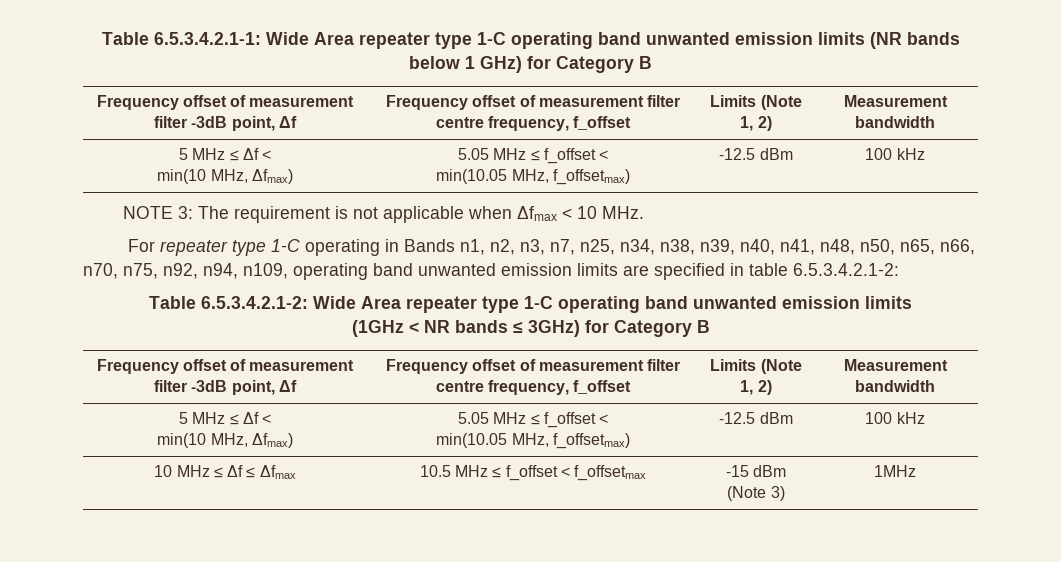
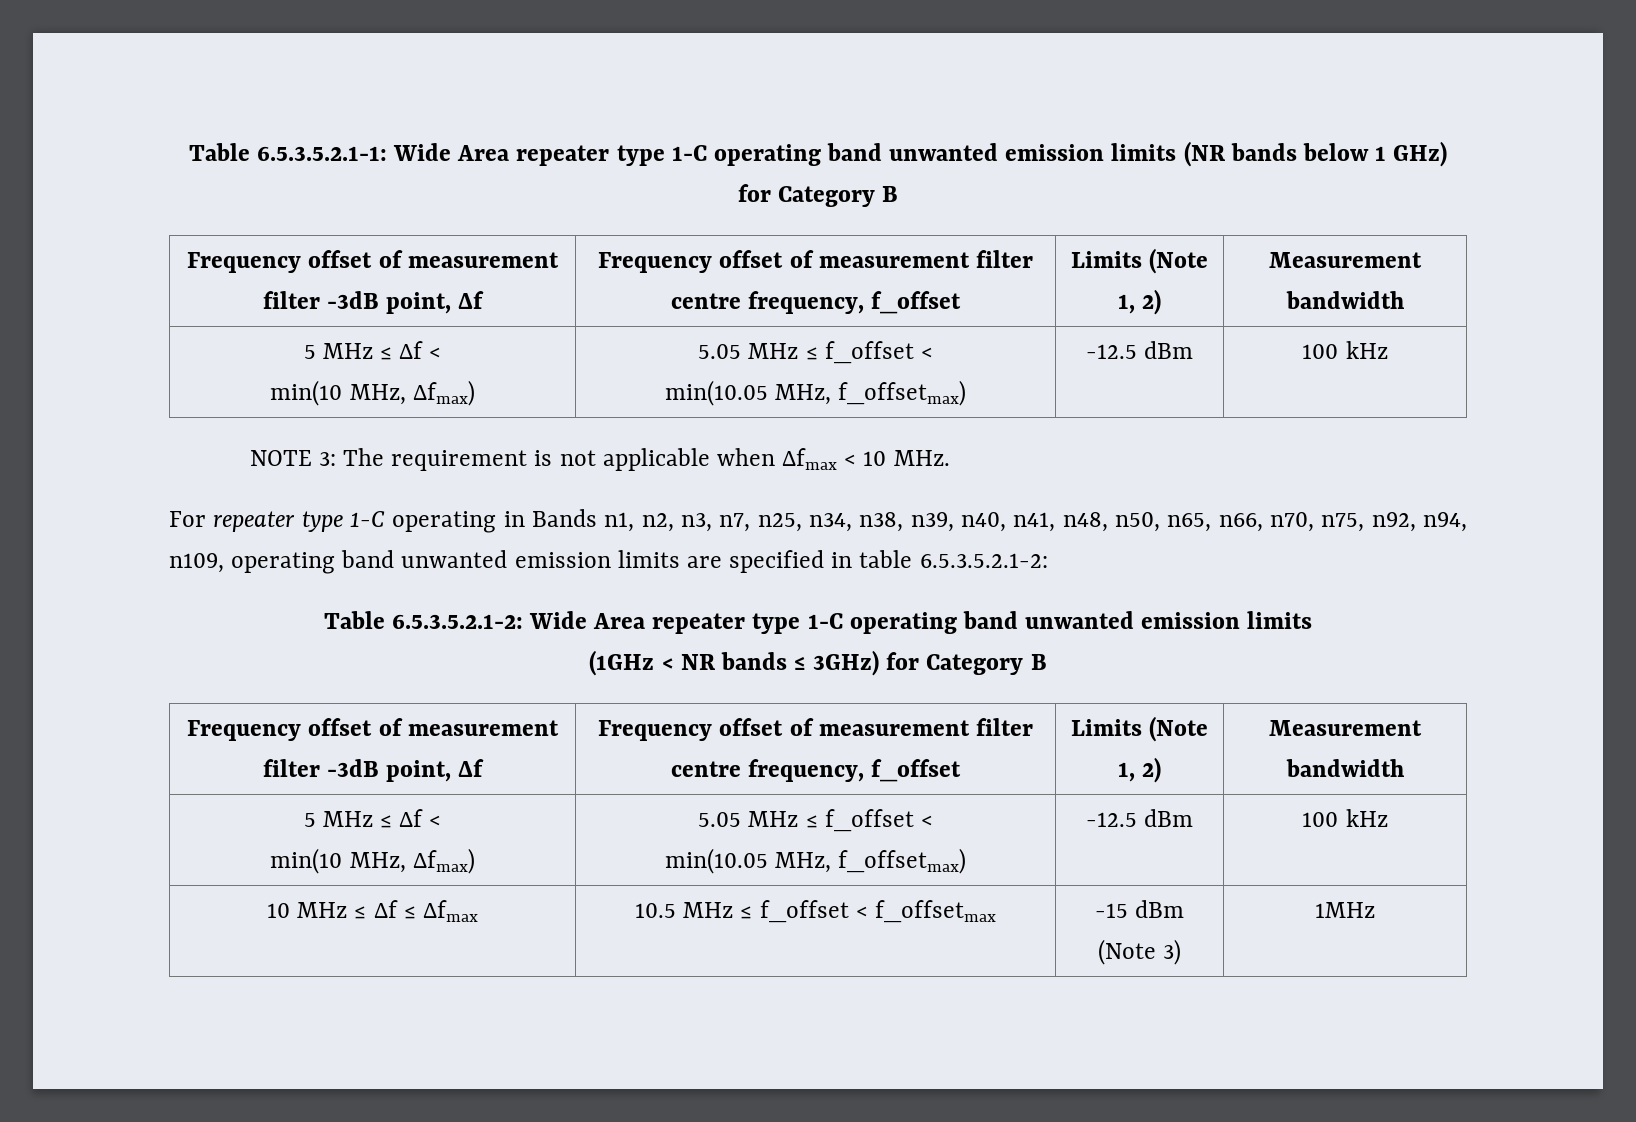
- Table 6.5.3.4.2.1-1: Wide Area repeater type 1-C operating band unwanted emission limits (NR bands below 1 GHz) for Category B
+ Table 6.5.3.5.2.1-1: Wide Area repeater type 1-C operating band unwanted emission limits (NR bands below 1 GHz) for Category B
- For repeater type 1-C operating in Bands n1, n2, n3, n7, n25, n34, n38, n39, n40, n41, n48, n50, n65, n66, n70, n75, n92, n94, n109, operating band unwanted emission limits are specified in table 6.5.3.4.2.1-2:
- Table 6.5.3.4.2.1-2: Wide Area repeater type 1-C operating band unwanted emission limits
+ For repeater type 1-C operating in Bands n1, n2, n3, n7, n25, n34, n38, n39, n40, n41, n48, n50, n65, n66, n70, n75, n92, n94, n109, operating band unwanted emission limits are specified in table 6.5.3.5.2.1-2:
+ Table 6.5.3.5.2.1-2: Wide Area repeater type 1-C operating band unwanted emission limits

